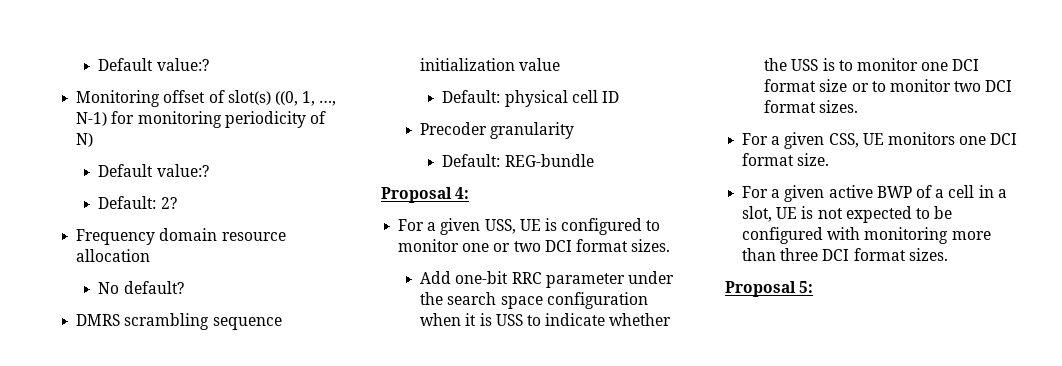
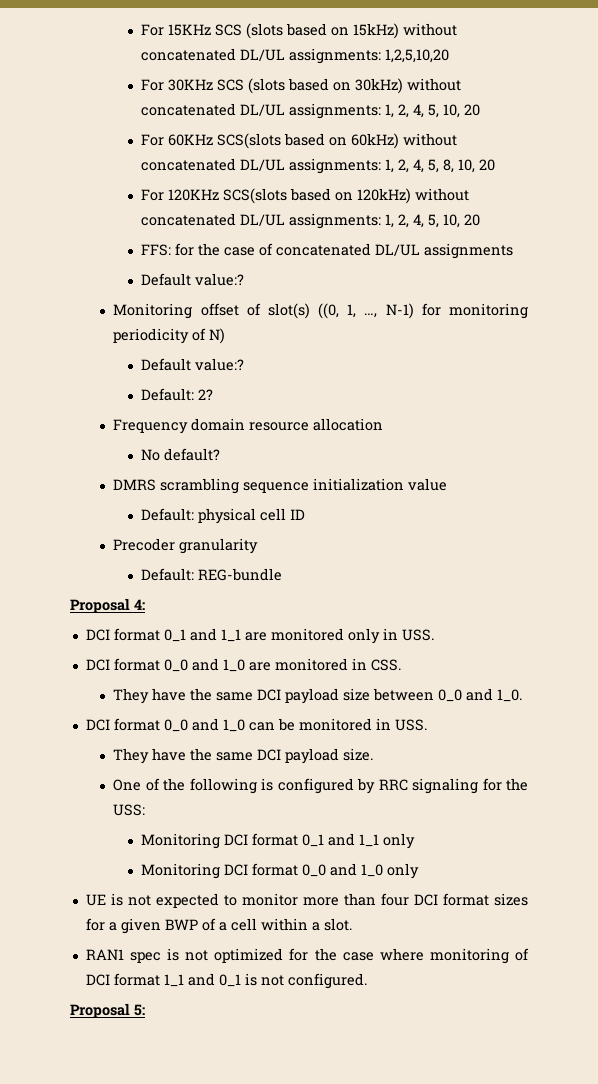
+ For 15KHz SCS (slots based on 15kHz) without concatenated DL/UL assignments: 1,2,5,10,20
+ For 30KHz SCS (slots based on 30kHz) without concatenated DL/UL assignments: 1, 2, 4, 5, 10, 20
+ For 60KHz SCS(slots based on 60kHz) without concatenated DL/UL assignments: 1, 2, 4, 5, 8, 10, 20
+ For 120KHz SCS(slots based on 120kHz) without concatenated DL/UL assignments: 1, 2, 4, 5, 10, 20
+ FFS: for the case of concatenated DL/UL assignments
- For a given USS, UE is configured to monitor one or two DCI format sizes.
- Add one-bit RRC parameter under the search space configuration when it is USS to indicate whether the USS is to monitor one DCI format size or to monitor two DCI format sizes.
- For a given CSS, UE monitors one DCI format size.
- For a given active BWP of a cell in a slot, UE is not expected to be configured with monitoring more than three DCI format sizes.
+ DCI format 0_1 and 1_1 are monitored only in USS.
+ DCI format 0_0 and 1_0 are monitored in CSS.
+ They have the same DCI payload size between 0_0 and 1_0.
+ DCI format 0_0 and 1_0 can be monitored in USS.
+ They have the same DCI payload size.
+ One of the following is configured by RRC signaling for the USS:
+ Monitoring DCI format 0_1 and 1_1 only
+ Monitoring DCI format 0_0 and 1_0 only
+ UE is not expected to monitor more than four DCI format sizes for a given BWP of a cell within a slot.
+ RAN1 spec is not optimized for the case where monitoring of DCI format 1_1 and 0_1 is not configured.

